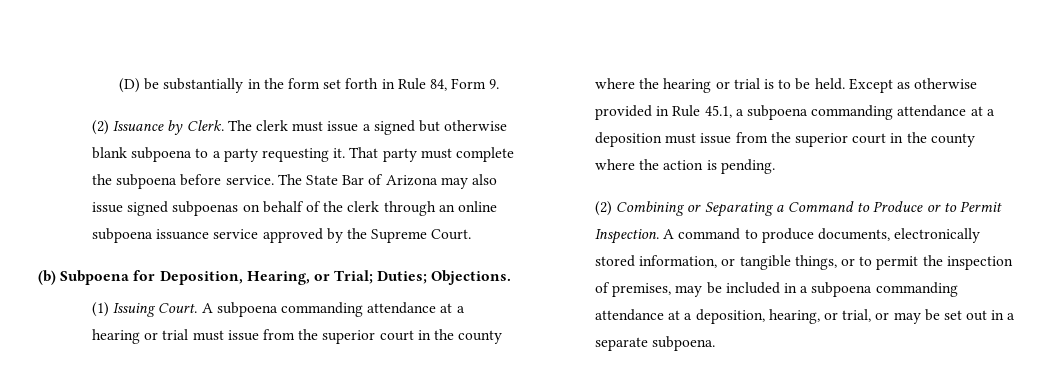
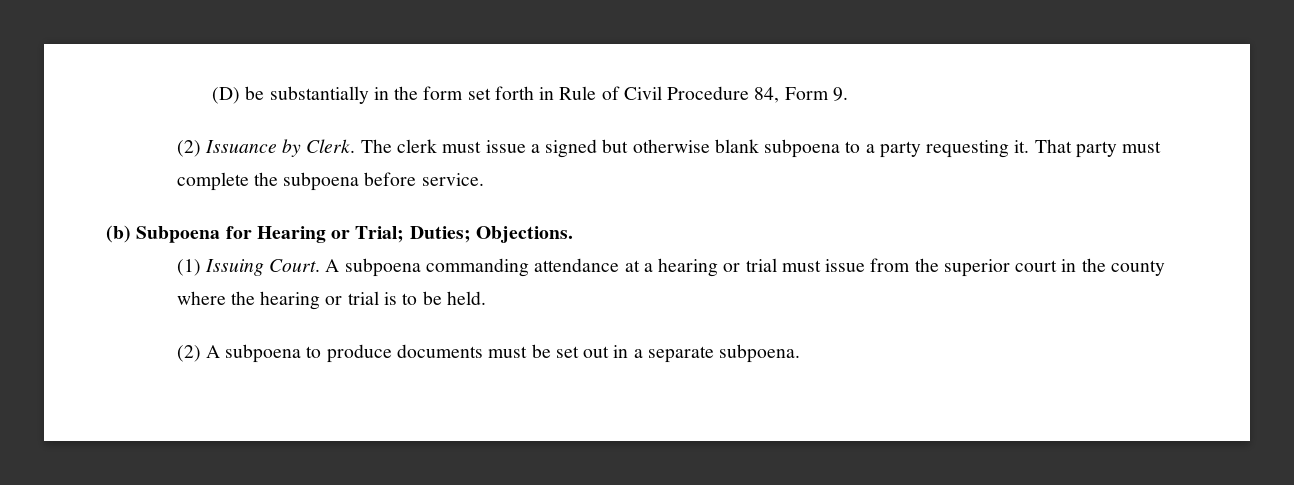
- (D) be substantially in the form set forth in Rule 84, Form 9.
+ (D) be substantially in the form set forth in Rule of Civil Procedure 84, Form 9.
- The State Bar of Arizona may also issue signed subpoenas on behalf of the clerk through an online subpoena issuance service approved by the Supreme Court.
- (b) Subpoena for Deposition, Hearing, or Trial; Duties; Objections.
+ (b) Subpoena for Hearing or Trial; Duties; Objections.
- A subpoena commanding attendance at a hearing or trial must issue from the superior court in the county where the hearing or trial is to be held. Except as otherwise provided in Rule 45.1, a subpoena commanding attendance at a deposition must issue from the superior court in the county where the action is pending.
- (2) Combining or Separating a Command to Produce or to Permit Inspection. A command to produce documents, electronically stored information, or tangible things, or to permit the inspection of premises, may be included in a subpoena commanding attendance at a deposition, hearing, or trial, or may be set out in a separate subpoena.
+ A subpoena commanding attendance at a hearing or trial must issue from the superior court in the county where the hearing or trial is to be held.
+ (2) A subpoena to produce documents must be set out in a separate subpoena.

